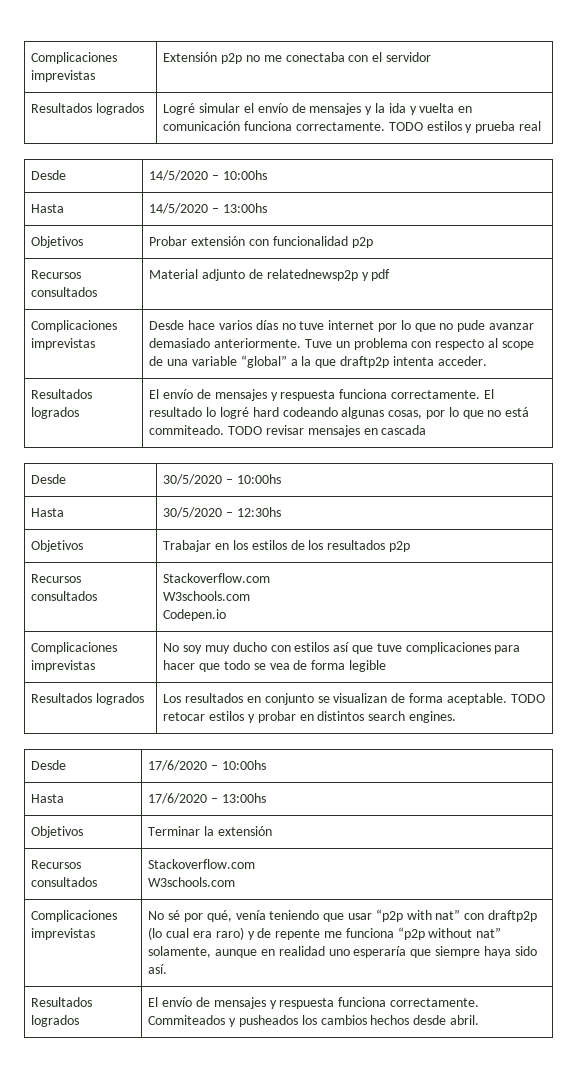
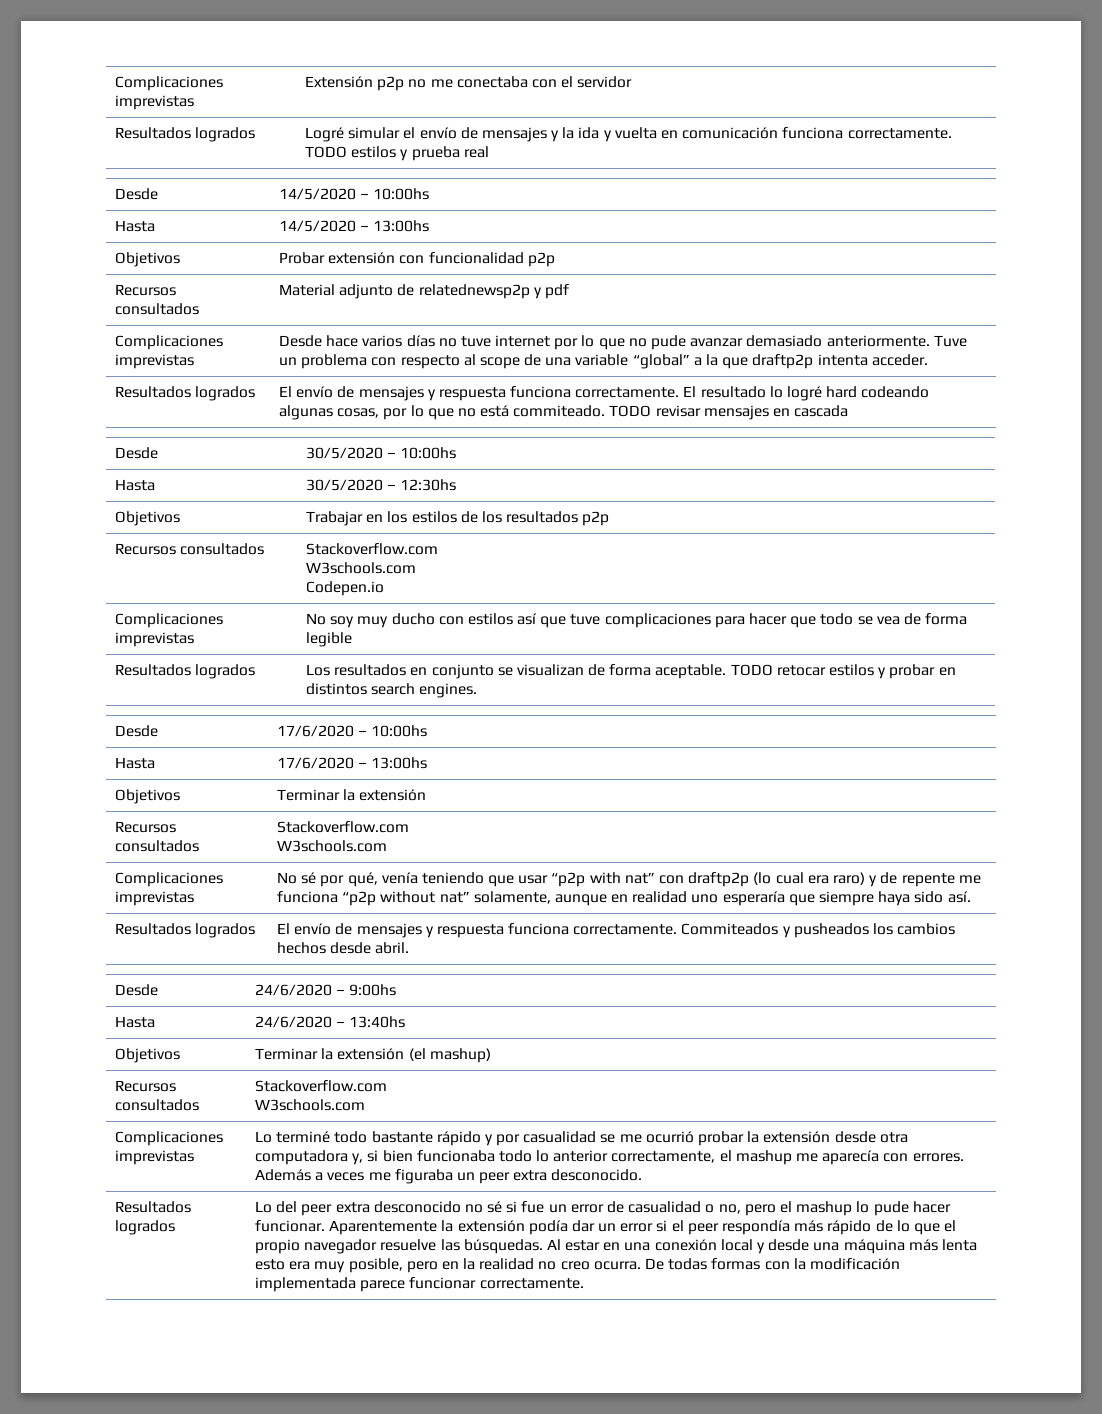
+ Desde | 24/6/2020 – 9:00hs
+ Hasta | 24/6/2020 – 13:40hs
+ Objetivos | Terminar la extensión (el mashup)
+ Recursos consultados | Stackoverflow.com
+ W3schools.com
+ Complicaciones imprevistas | Lo terminé todo bastante rápido y por casualidad se me ocurrió probar la extensión desde otra computadora y, si bien funcionaba todo lo anterior correctamente, el mashup me aparecía con errores. Además a veces me figuraba un peer extra desconocido.
+ Resultados logrados | Lo del peer extra desconocido no sé si fue un error de casualidad o no, pero el mashup lo pude hacer funcionar. Aparentemente la extensión podía dar un error si el peer respondía más rápido de lo que el propio navegador resuelve las búsquedas. Al estar en una conexión local y desde una máquina más lenta esto era muy posible, pero en la realidad no creo ocurra. De todas formas con la modificación implementada parece funcionar correctamente.

